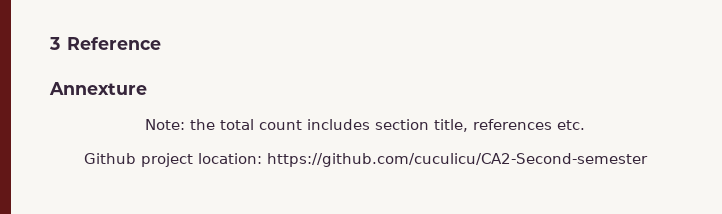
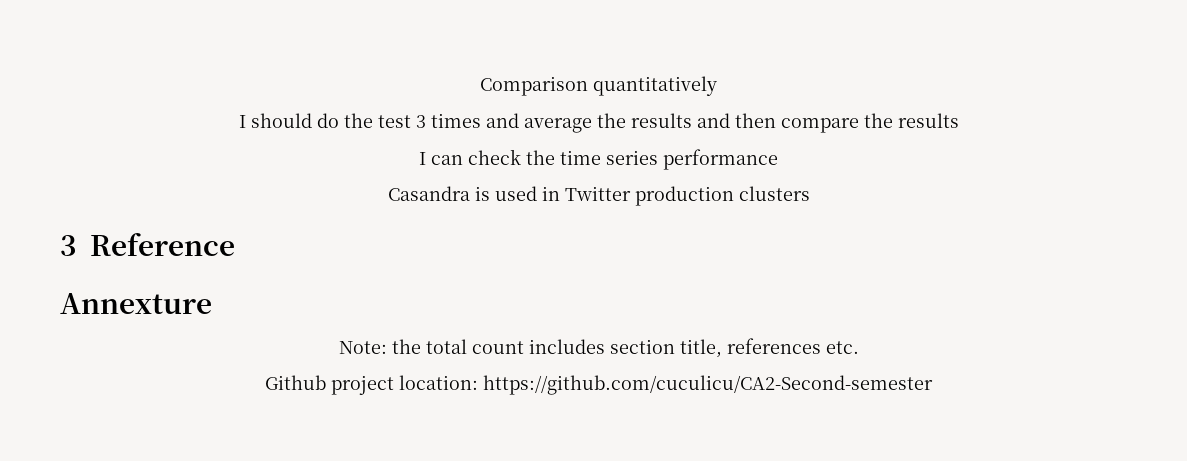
+ Comparison quantitatively
+ I should do the test 3 times and average the results and then compare the results
+ I can check the time series performance
+ Casandra is used in Twitter production clusters

